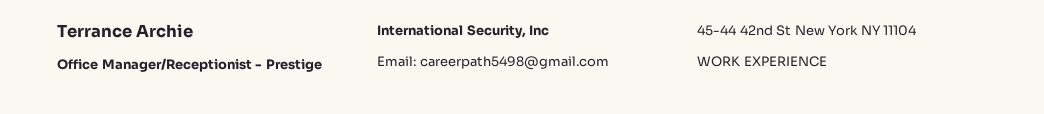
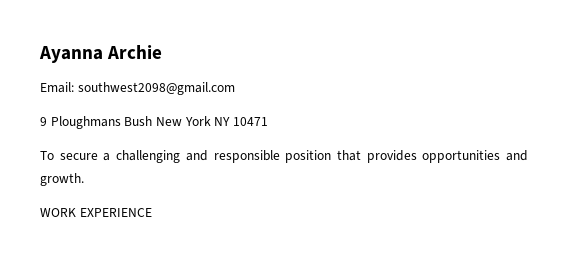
- Terrance Archie
+ Ayanna Archie
- Office Manager/Receptionist - Prestige International Security, Inc
- Email: careerpath5498@gmail.com
- 45-44 42nd St New York NY 11104
+ Email: southwest2098@gmail.com
+ 9 Ploughmans Bush New York NY 10471
+ To secure a challenging and responsible position that provides opportunities and growth.

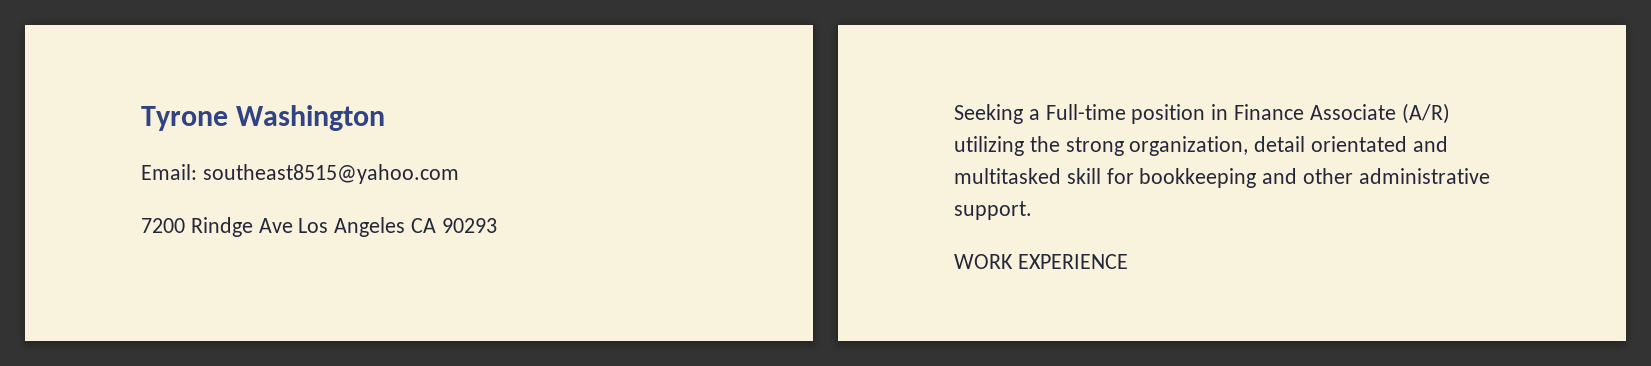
- Ayanna Archie
+ Tyrone Washington
- Email: southwest2098@gmail.com
- 9 Ploughmans Bush New York NY 10471
- To secure a challenging and responsible position that provides opportunities and growth.
+ Email: southeast8515@yahoo.com
+ 7200 Rindge Ave Los Angeles CA 90293
+ Seeking a Full-time position in Finance Associate (A/R) utilizing the strong organization, detail orientated and multitasked skill for bookkeeping and other administrative support.

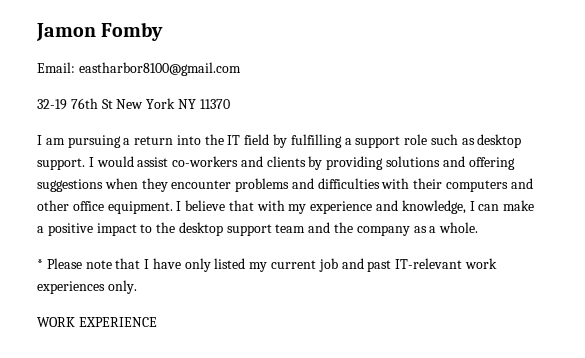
- Tyrone Washington
+ Jamon Fomby
- Email: southeast8515@yahoo.com
- 7200 Rindge Ave Los Angeles CA 90293
- Seeking a Full-time position in Finance Associate (A/R) utilizing the strong organization, detail orientated and multitasked skill for bookkeeping and other administrative support.
+ Email: eastharbor8100@gmail.com
+ 32-19 76th St New York NY 11370
+ I am pursuing a return into the IT field by fulfilling a support role such as desktop support. I would assist co-workers and clients by providing solutions and offering suggestions when they encounter problems and difficulties with their computers and other office equipment. I believe that with my experience and knowledge, I can make a positive impact to the desktop support team and the company as a whole.
+ * Please note that I have only listed my current job and past IT-relevant work experiences only.

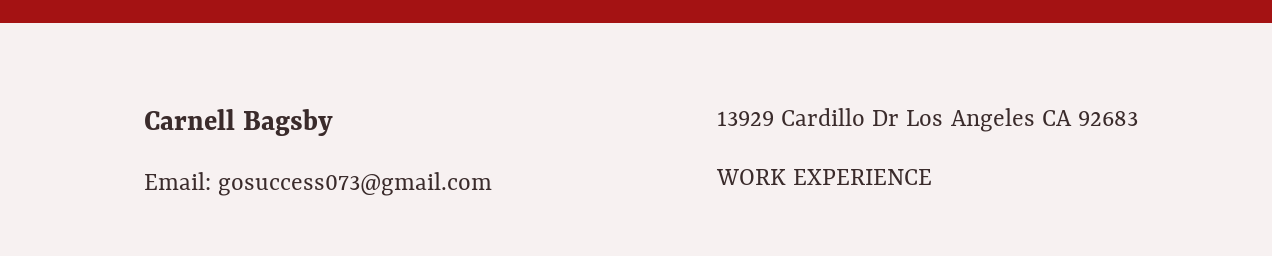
- Jamon Fomby
+ Carnell Bagsby
- Email: eastharbor8100@gmail.com
- 32-19 76th St New York NY 11370
- I am pursuing a return into the IT field by fulfilling a support role such as desktop support. I would assist co-workers and clients by providing solutions and offering suggestions when they encounter problems and difficulties with their computers and other office equipment. I believe that with my experience and knowledge, I can make a positive impact to the desktop support team and the company as a whole.
- * Please note that I have only listed my current job and past IT-relevant work experiences only.
+ Email: gosuccess073@gmail.com
+ 13929 Cardillo Dr Los Angeles CA 92683

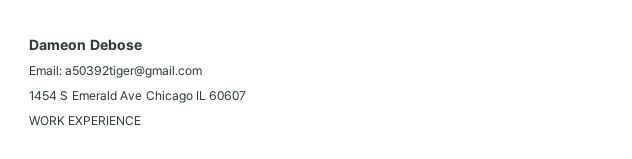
- Carnell Bagsby
+ Dameon Debose
- Email: gosuccess073@gmail.com
- 13929 Cardillo Dr Los Angeles CA 92683
+ Email: a50392tiger@gmail.com
+ 1454 S Emerald Ave Chicago IL 60607

